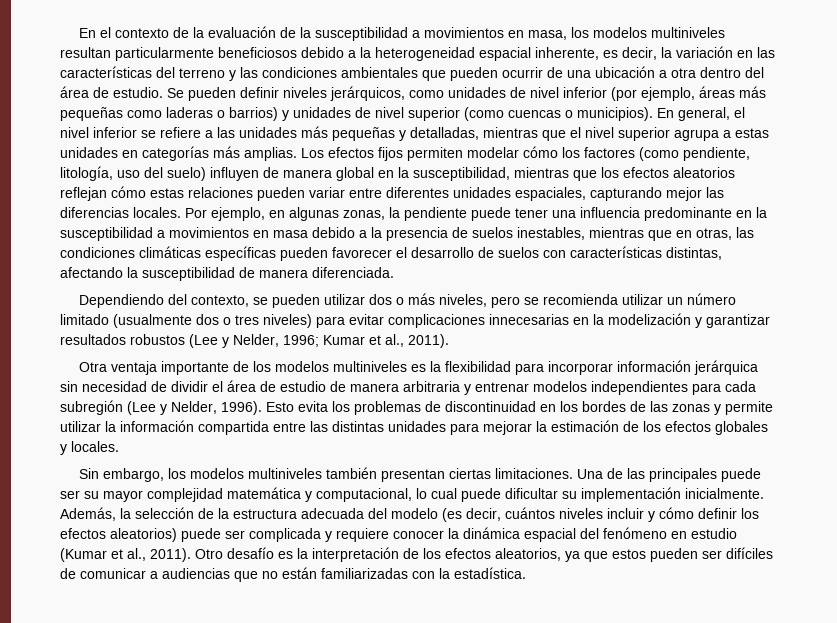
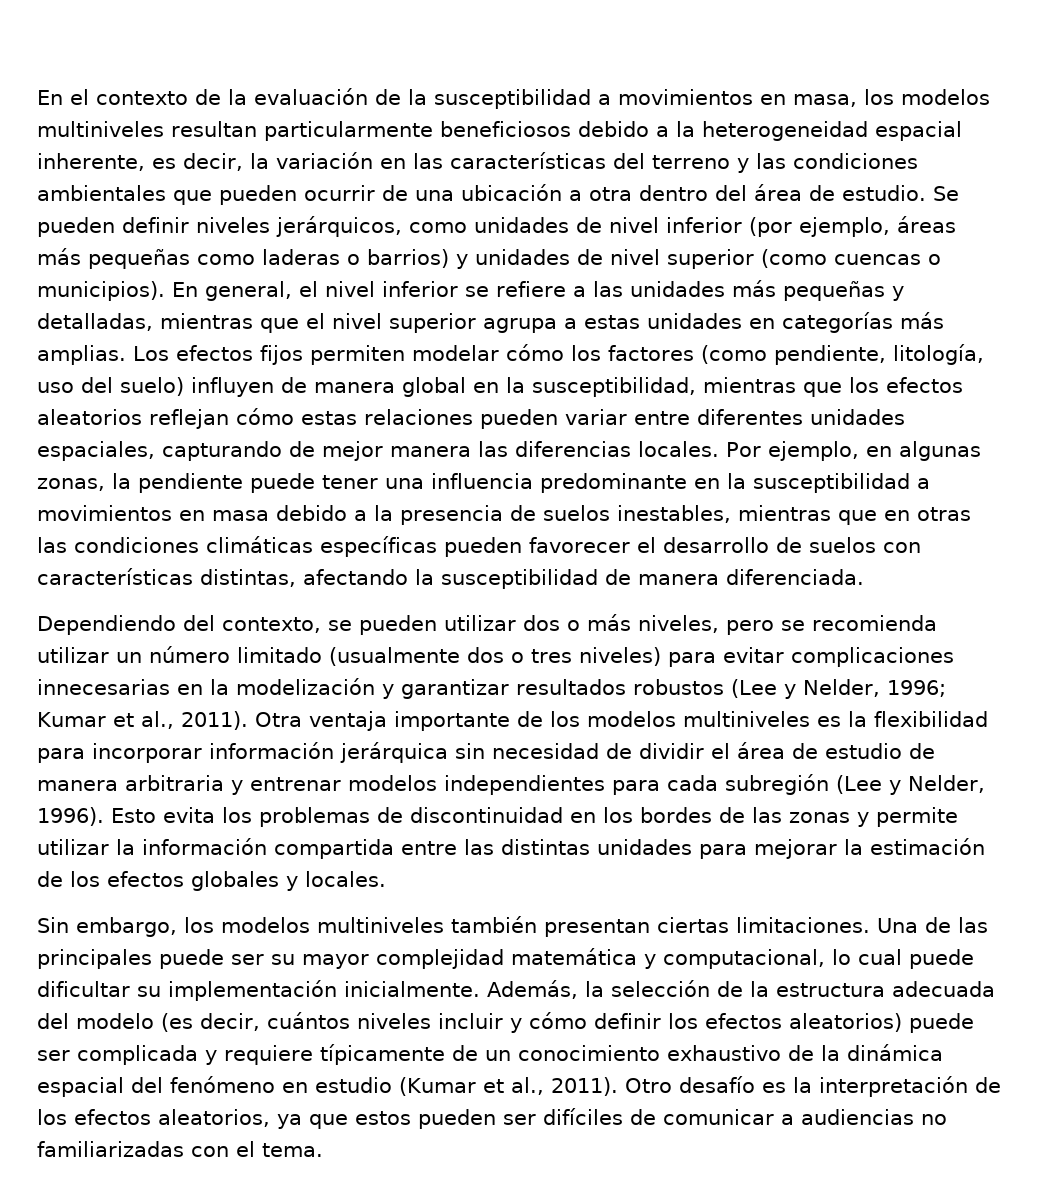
- Los efectos fijos permiten modelar cómo los factores (como pendiente, litología, uso del suelo) influyen de manera global en la susceptibilidad, mientras que los efectos aleatorios reflejan cómo estas relaciones pueden variar entre diferentes unidades espaciales, capturando mejor las diferencias locales.
+ Los efectos fijos permiten modelar cómo los factores (como pendiente, litología, uso del suelo) influyen de manera global en la susceptibilidad, mientras que los efectos aleatorios reflejan cómo estas relaciones pueden variar entre diferentes unidades espaciales, capturando de mejor manera las diferencias locales.
- Por ejemplo, en algunas zonas, la pendiente puede tener una influencia predominante en la susceptibilidad a movimientos en masa debido a la presencia de suelos inestables, mientras que en otras, las condiciones climáticas específicas pueden favorecer el desarrollo de suelos con características distintas, afectando la susceptibilidad de manera diferenciada.
+ Por ejemplo, en algunas zonas, la pendiente puede tener una influencia predominante en la susceptibilidad a movimientos en masa debido a la presencia de suelos inestables, mientras que en otras las condiciones climáticas específicas pueden favorecer el desarrollo de suelos con características distintas, afectando la susceptibilidad de manera diferenciada.
- Kumar et al., 2011).
- Otra ventaja importante de los modelos multiniveles es la flexibilidad para incorporar información jerárquica sin necesidad de dividir el área de estudio de manera arbitraria y entrenar modelos independientes para cada subregión (Lee y Nelder, 1996).
+ Kumar et al., 2011). Otra ventaja importante de los modelos multiniveles es la flexibilidad para incorporar información jerárquica sin necesidad de dividir el área de estudio de manera arbitraria y entrenar modelos independientes para cada subregión (Lee y Nelder, 1996).
- Además, la selección de la estructura adecuada del modelo (es decir, cuántos niveles incluir y cómo definir los efectos aleatorios) puede ser complicada y requiere conocer la dinámica espacial del fenómeno en estudio (Kumar et al., 2011).
+ Además, la selección de la estructura adecuada del modelo (es decir, cuántos niveles incluir y cómo definir los efectos aleatorios) puede ser complicada y requiere típicamente de un conocimiento exhaustivo de la dinámica espacial del fenómeno en estudio (Kumar et al., 2011).
- Otro desafío es la interpretación de los efectos aleatorios, ya que estos pueden ser difíciles de comunicar a audiencias que no están familiarizadas con la estadística.
+ Otro desafío es la interpretación de los efectos aleatorios, ya que estos pueden ser difíciles de comunicar a audiencias no familiarizadas con el tema.

